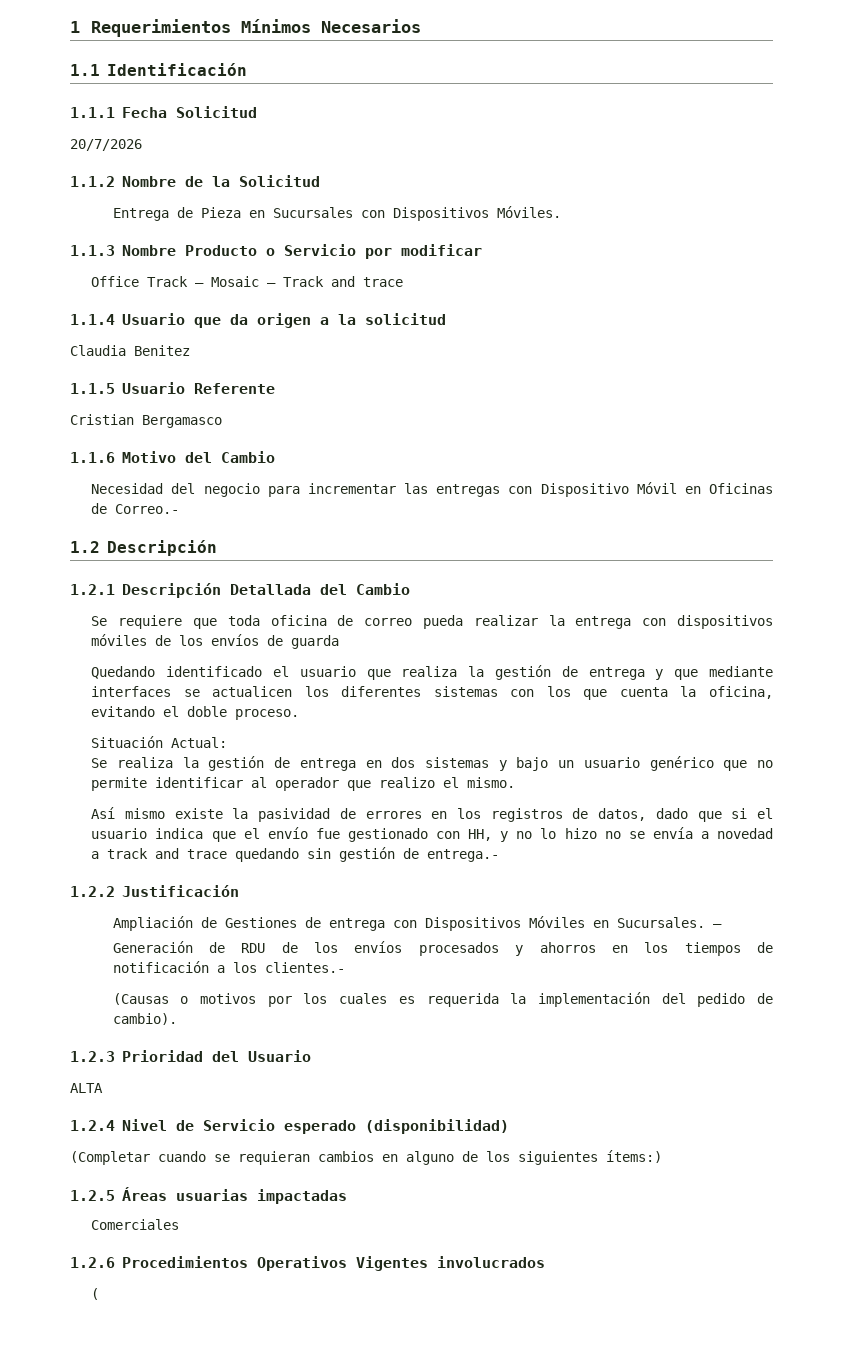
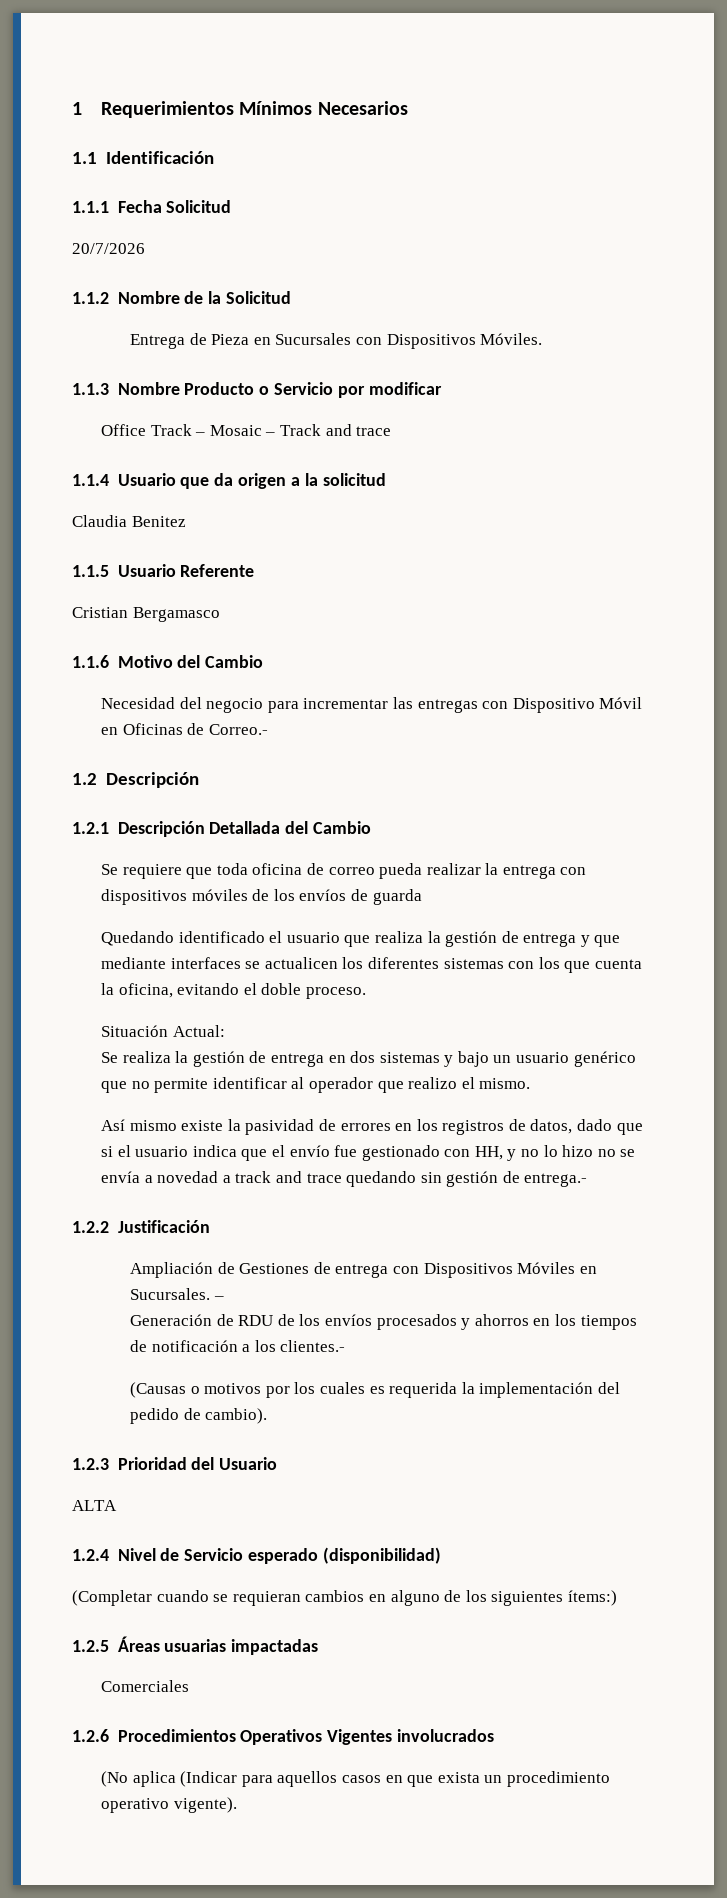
- (
+ (No aplica (Indicar para aquellos casos en que exista un procedimiento operativo vigente).

